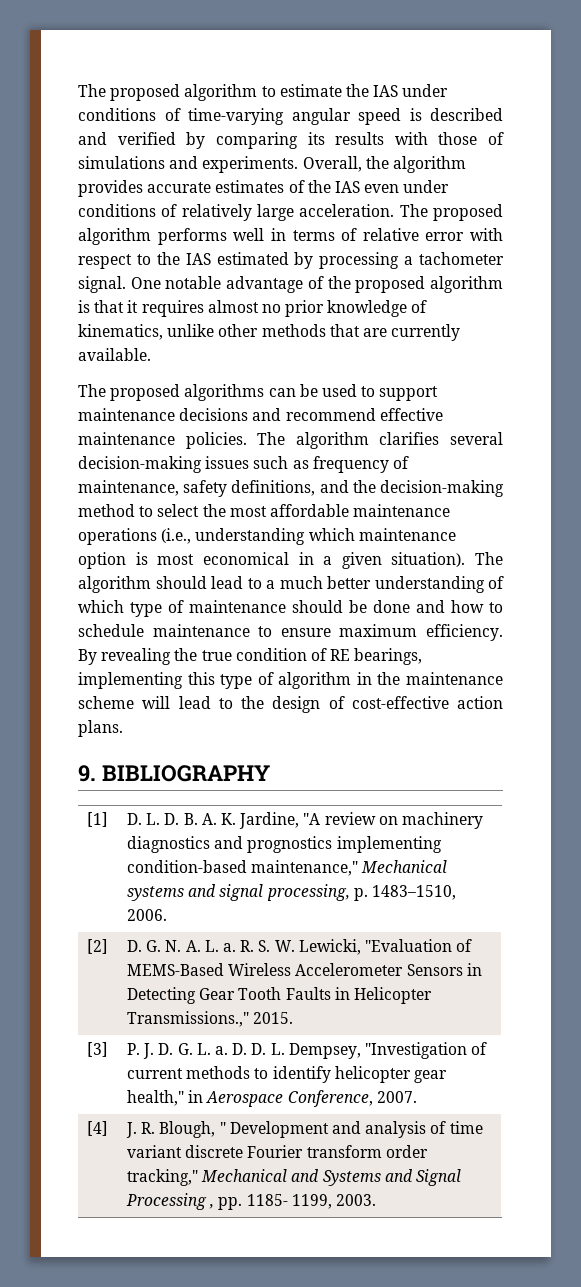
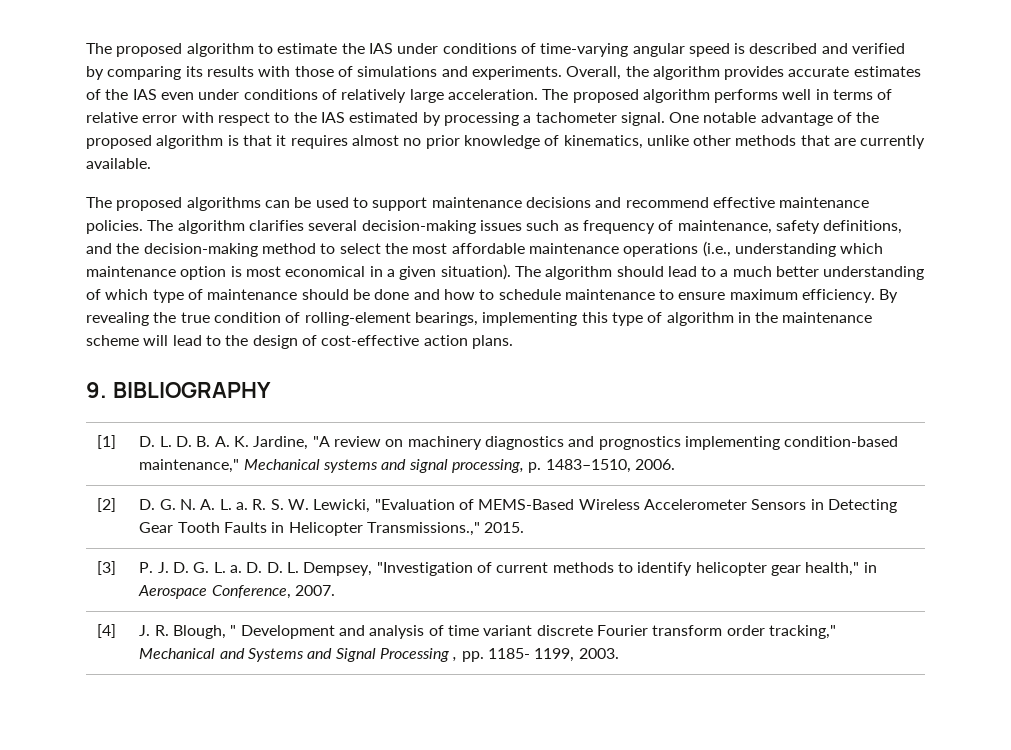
- By revealing the true condition of RE bearings, implementing this type of algorithm in the maintenance scheme will lead to the design of cost-effective action plans.
+ By revealing the true condition of rolling-element bearings, implementing this type of algorithm in the maintenance scheme will lead to the design of cost-effective action plans.

